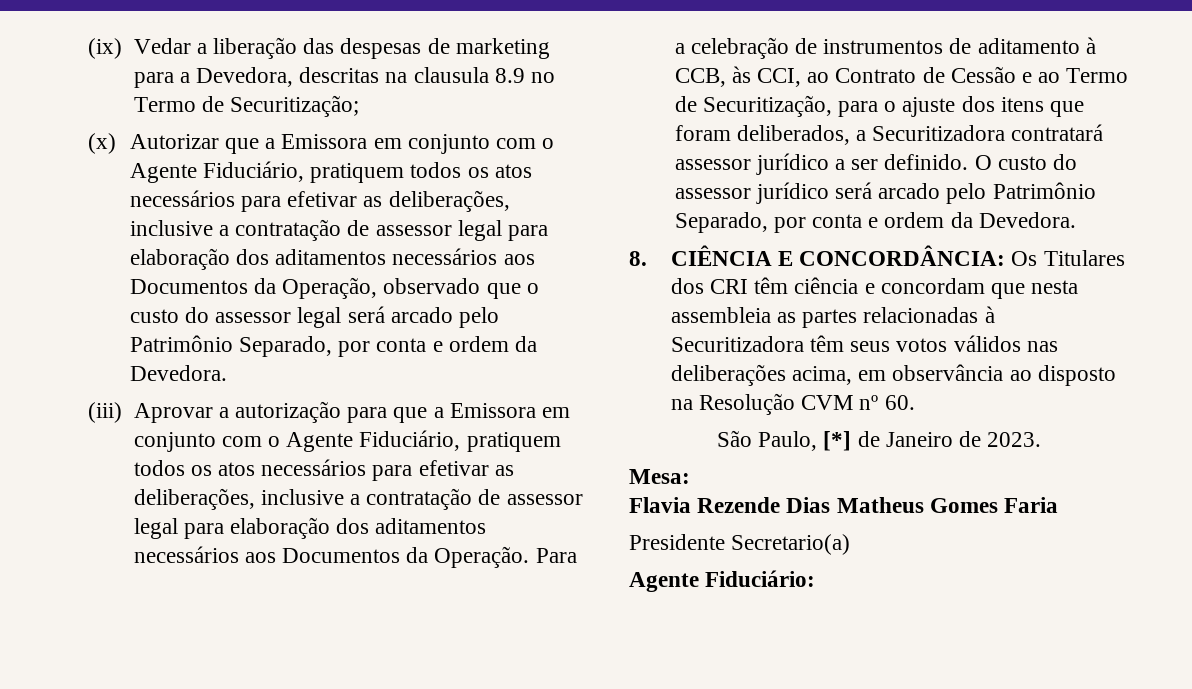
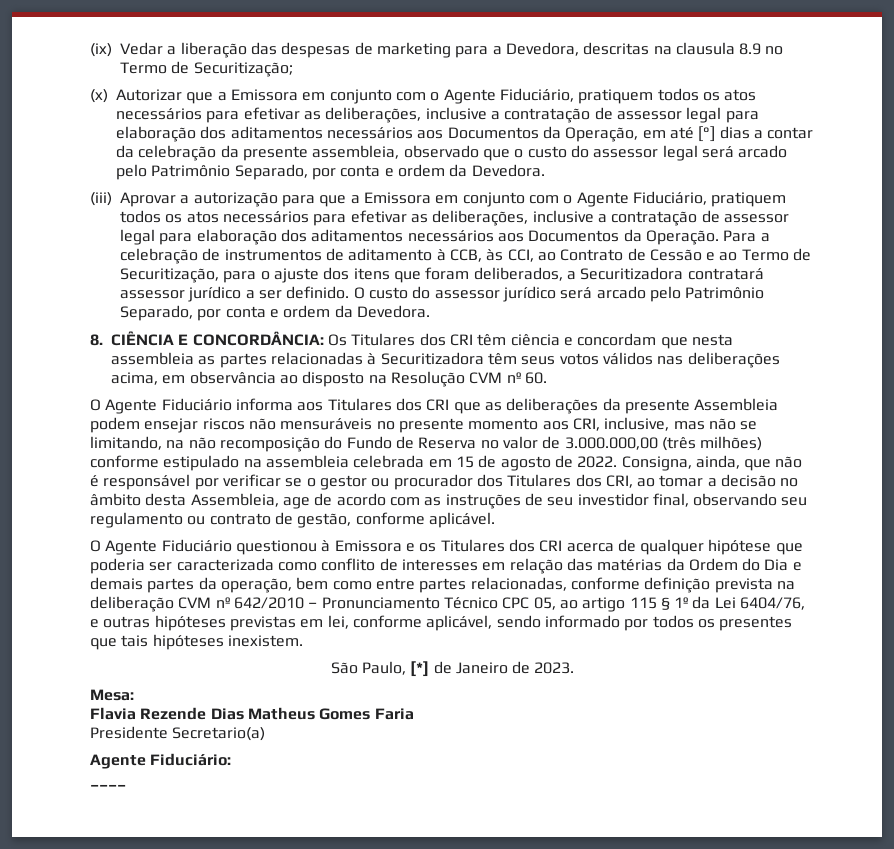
- (x) Autorizar que a Emissora em conjunto com o Agente Fiduciário, pratiquem todos os atos necessários para efetivar as deliberações, inclusive a contratação de assessor legal para elaboração dos aditamentos necessários aos Documentos da Operação, observado que o custo do assessor legal será arcado pelo Patrimônio Separado, por conta e ordem da Devedora.
+ (x) Autorizar que a Emissora em conjunto com o Agente Fiduciário, pratiquem todos os atos necessários para efetivar as deliberações, inclusive a contratação de assessor legal para elaboração dos aditamentos necessários aos Documentos da Operação, em até [°] dias a contar da celebração da presente assembleia, observado que o custo do assessor legal será arcado pelo Patrimônio Separado, por conta e ordem da Devedora.
+ O Agente Fiduciário informa aos Titulares dos CRI que as deliberações da presente Assembleia podem ensejar riscos não mensuráveis no presente momento aos CRI, inclusive, mas não se limitando, na não recomposição do Fundo de Reserva no valor de 3.000.000,00 (três milhões) conforme estipulado na assembleia celebrada em 15 de agosto de 2022. Consigna, ainda, que não é responsável por verificar se o gestor ou procurador dos Titulares dos CRI, ao tomar a decisão no âmbito desta Assembleia, age de acordo com as instruções de seu investidor final, observando seu regulamento ou contrato de gestão, conforme aplicável.
+ O Agente Fiduciário questionou à Emissora e os Titulares dos CRI acerca de qualquer hipótese que poderia ser caracterizada como conflito de interesses em relação das matérias da Ordem do Dia e demais partes da operação, bem como entre partes relacionadas, conforme definição prevista na deliberação CVM nº 642/2010 – Pronunciamento Técnico CPC 05, ao artigo 115 § 1º da Lei 6404/76, e outras hipóteses previstas em lei, conforme aplicável, sendo informado por todos os presentes que tais hipóteses inexistem.
+ ____

